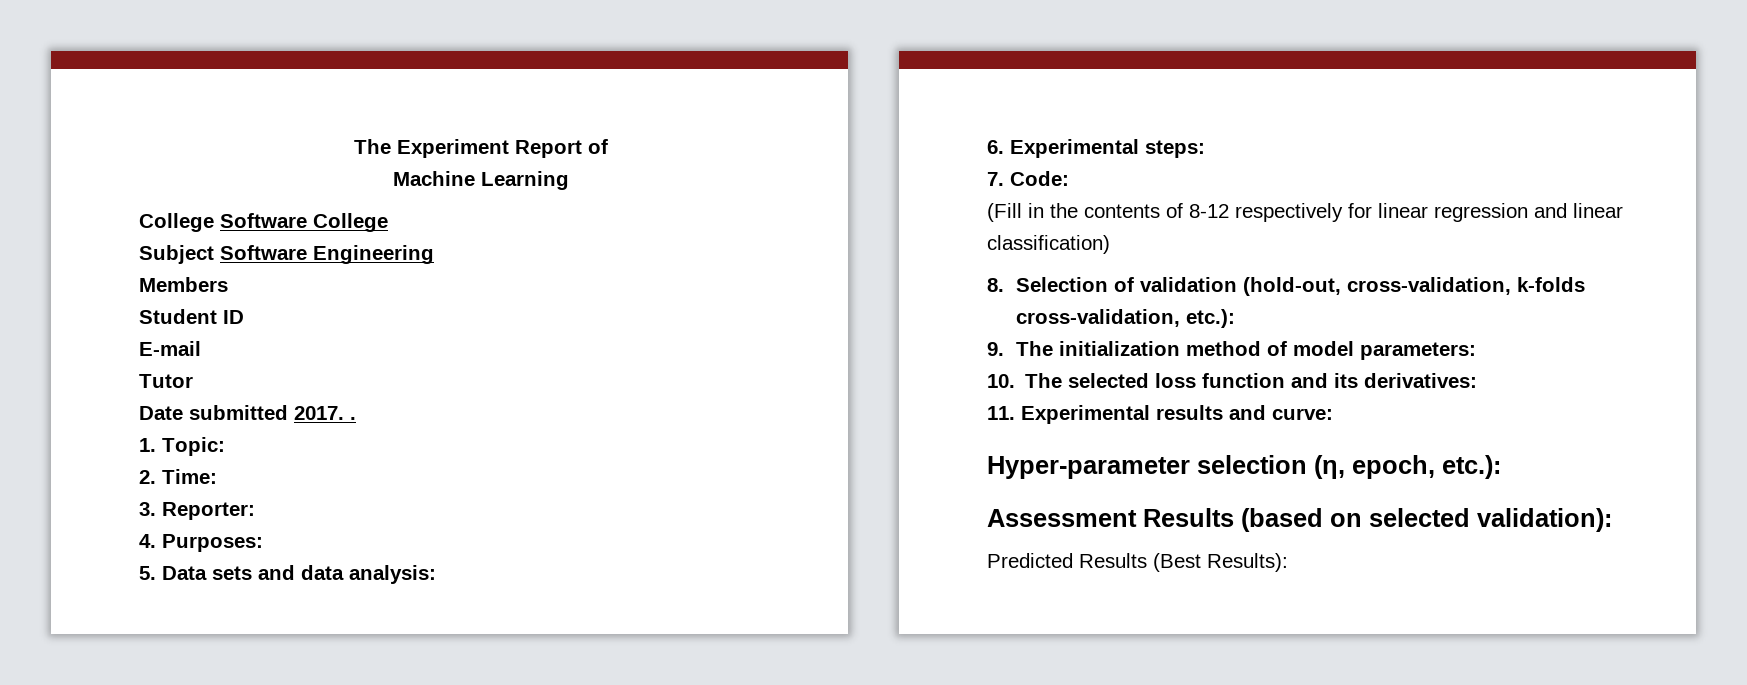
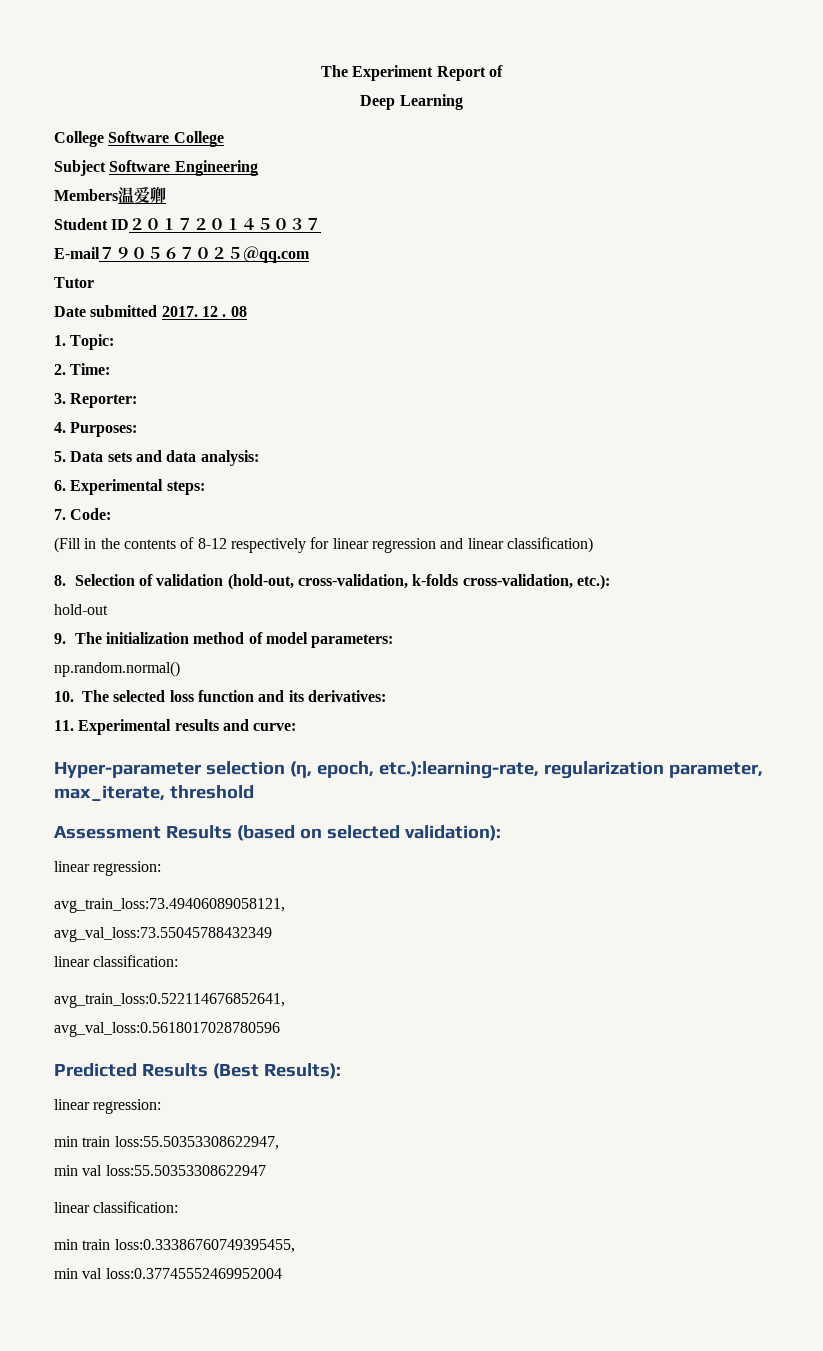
- Machine Learning
+ Deep Learning
- Members
+ Members温爱卿
- Student ID
- E-mail
+ Student ID２０１７２０１４５０３７
+ E-mail７９０５６７０２５＠qq.com
- Date submitted 2017. .
+ Date submitted 2017. 12 . 08
+ hold-out
+ np.random.normal()
- Hyper-parameter selection (η, epoch, etc.):
+ Hyper-parameter selection (η, epoch, etc.):learning-rate, regularization parameter, max_iterate, threshold
  Assessment Results (based on selected validation):
+ linear regression:
+ avg_train_loss:73.49406089058121,
+ avg_val_loss:73.55045788432349
+ linear classification:
+ avg_train_loss:0.522114676852641,
+ avg_val_loss:0.5618017028780596
  Predicted Results (Best Results):
+ linear regression:
+ min train loss:55.50353308622947,
+ min val loss:55.50353308622947
+ linear classification:
+ min train loss:0.33386760749395455,
+ min val loss:0.37745552469952004

